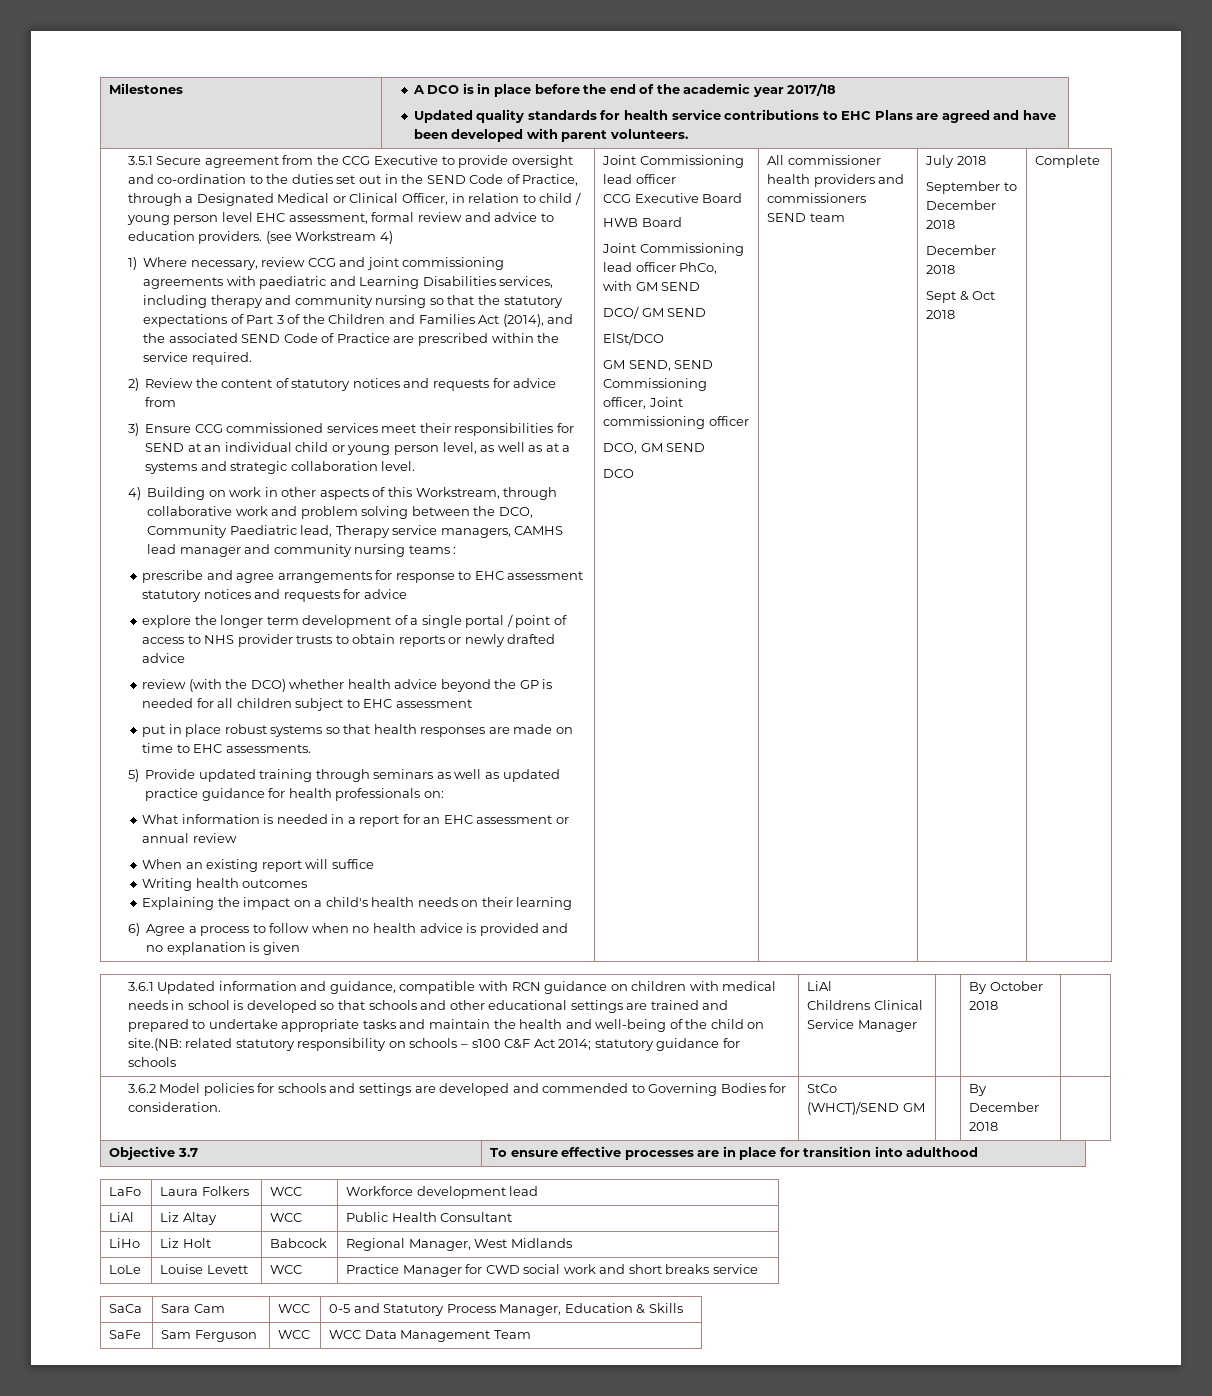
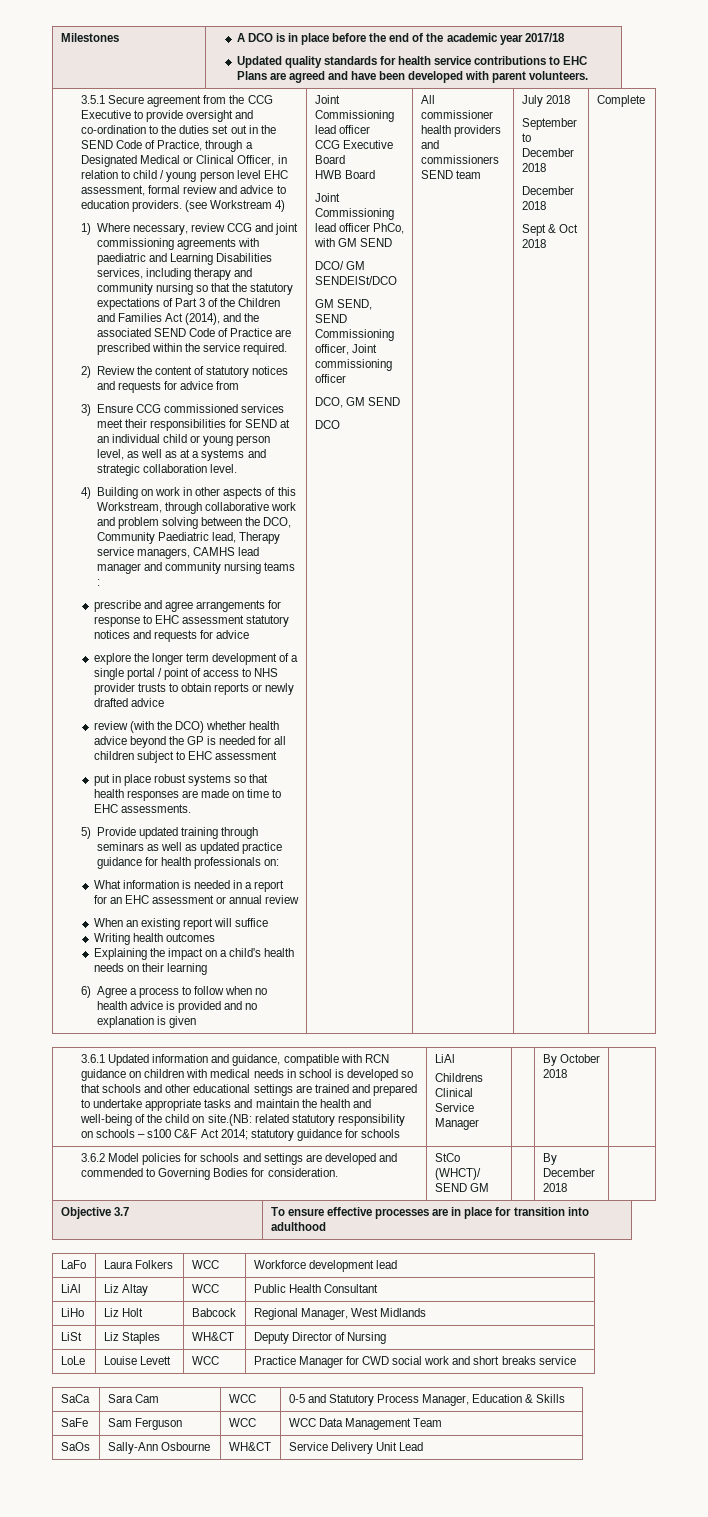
- DCO/ GM SEND
- ElSt/DCO
+ DCO/ GM SENDElSt/DCO
- 3.6.2 Model policies for schools and settings are developed and commended to Governing Bodies for consideration. | StCo (WHCT)/SEND GM | | By December 2018 |
+ 3.6.2 Model policies for schools and settings are developed and commended to Governing Bodies for consideration. | StCo (WHCT)/ SEND GM | | By December 2018 |
+ LiSt | Liz Staples | WH&CT | Deputy Director of Nursing
+ SaOs | Sally-Ann Osbourne | WH&CT | Service Delivery Unit Lead

